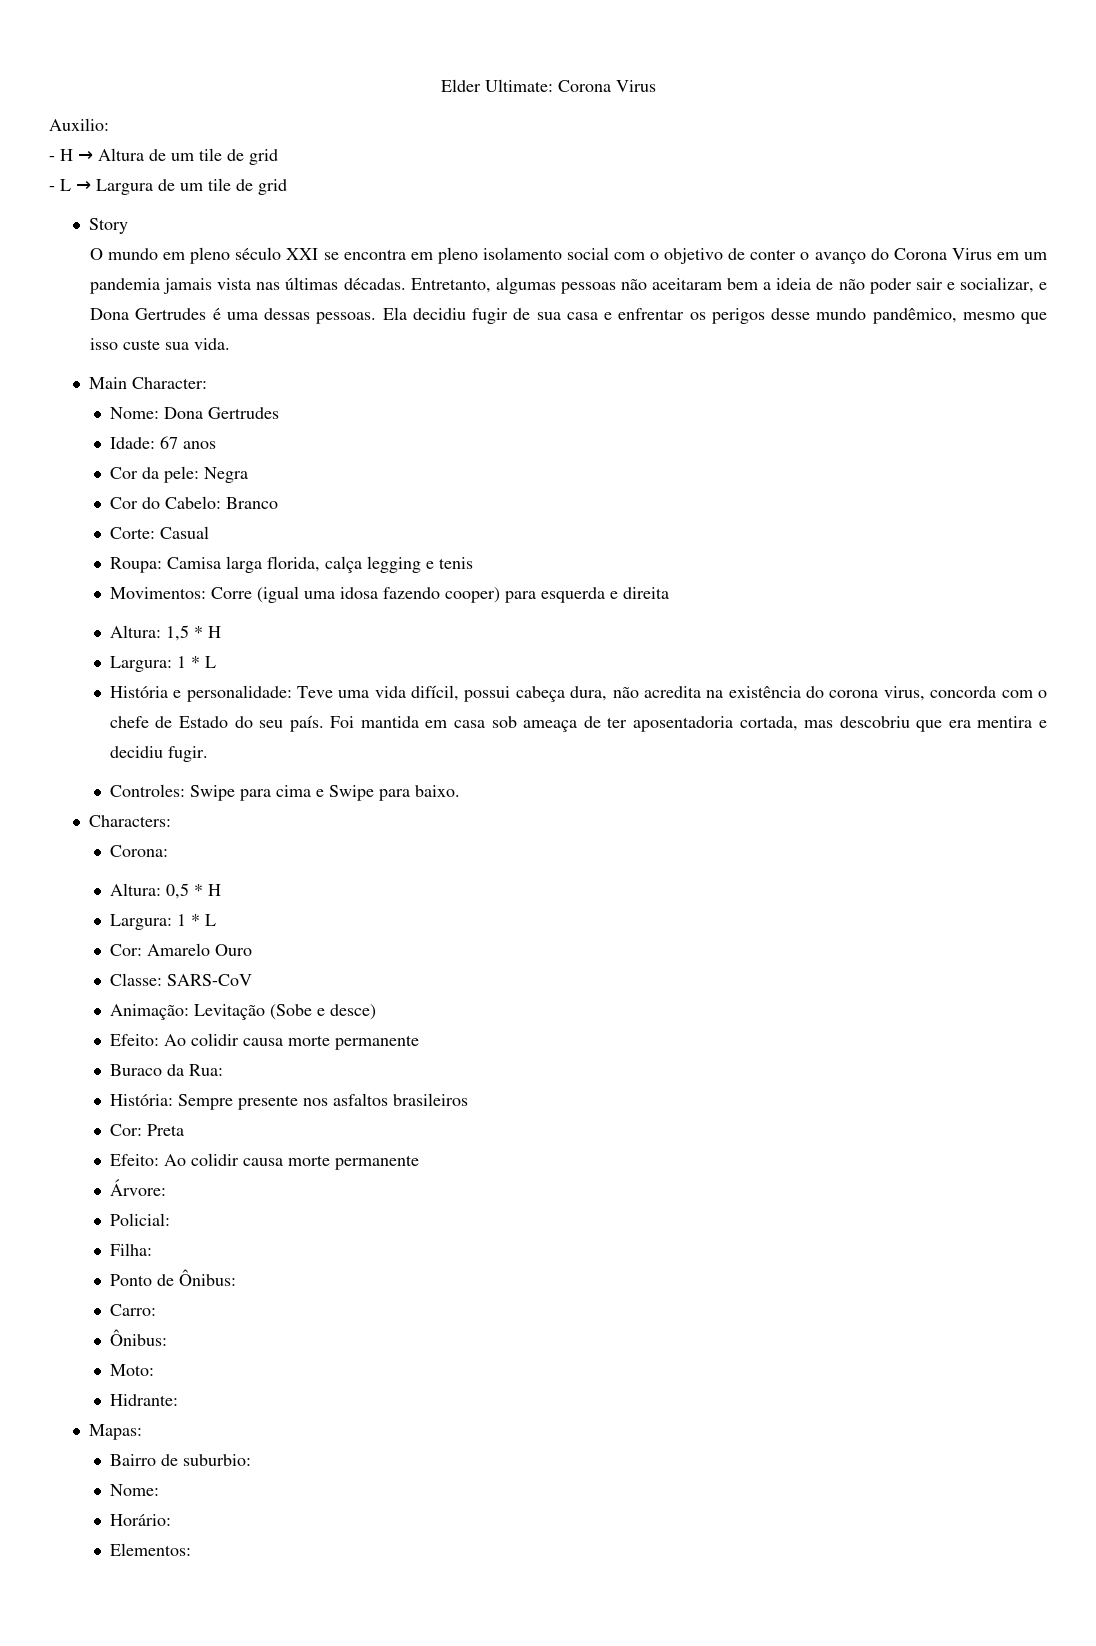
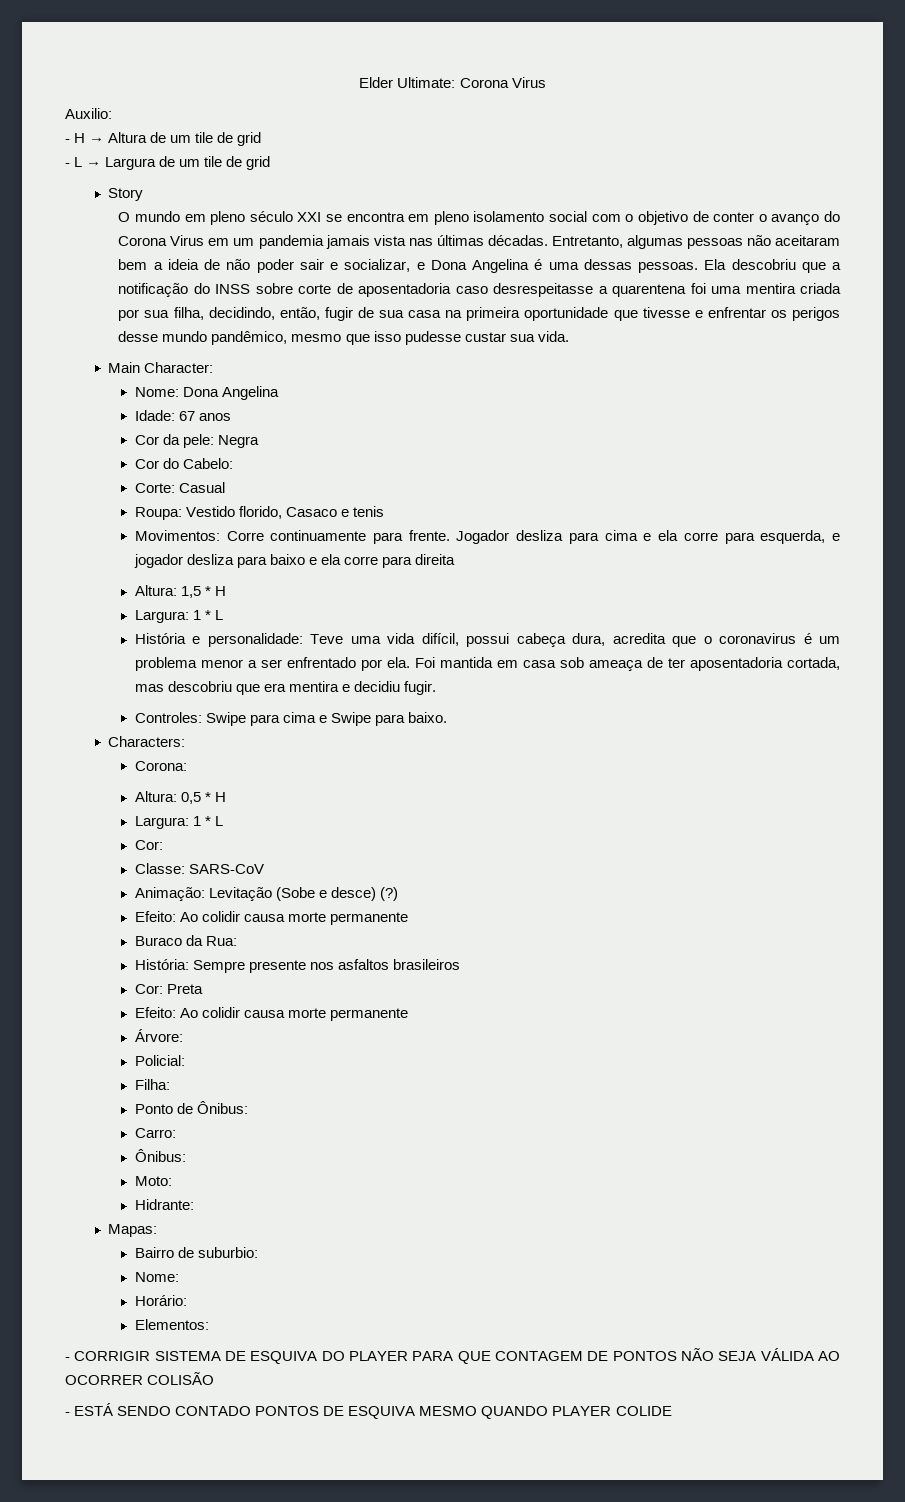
- Entretanto, algumas pessoas não aceitaram bem a ideia de não poder sair e socializar, e Dona Gertrudes é uma dessas pessoas.
+ Entretanto, algumas pessoas não aceitaram bem a ideia de não poder sair e socializar, e Dona Angelina é uma dessas pessoas.
- Ela decidiu fugir de sua casa e enfrentar os perigos desse mundo pandêmico, mesmo que isso custe sua vida.
+ Ela descobriu que a notificação do INSS sobre corte de aposentadoria caso desrespeitasse a quarentena foi uma mentira criada por sua filha, decidindo, então, fugir de sua casa na primeira oportunidade que tivesse e enfrentar os perigos desse mundo pandêmico, mesmo que isso pudesse custar sua vida.
- Nome: Dona Gertrudes
+ Nome: Dona Angelina
- Cor do Cabelo: Branco
+ Cor do Cabelo:
- Roupa: Camisa larga florida, calça legging e tenis
+ Roupa: Vestido florido, Casaco e tenis
- Movimentos: Corre (igual uma idosa fazendo cooper) para esquerda e direita
+ Movimentos: Corre continuamente para frente. Jogador desliza para cima e ela corre para esquerda, e jogador desliza para baixo e ela corre para direita
- História e personalidade: Teve uma vida difícil, possui cabeça dura, não acredita na existência do corona virus, concorda com o chefe de Estado do seu país.
+ História e personalidade: Teve uma vida difícil, possui cabeça dura, acredita que o coronavirus é um problema menor a ser enfrentado por ela.
  Altura: 0,5 * H
  Largura: 1 * L
- Cor: Amarelo Ouro
+ Cor:
- Animação: Levitação (Sobe e desce)
+ Animação: Levitação (Sobe e desce) (?)
+ - CORRIGIR SISTEMA DE ESQUIVA DO PLAYER PARA QUE CONTAGEM DE PONTOS NÃO SEJA VÁLIDA AO OCORRER COLISÃO
+ - ESTÁ SENDO CONTADO PONTOS DE ESQUIVA MESMO QUANDO PLAYER COLIDE

